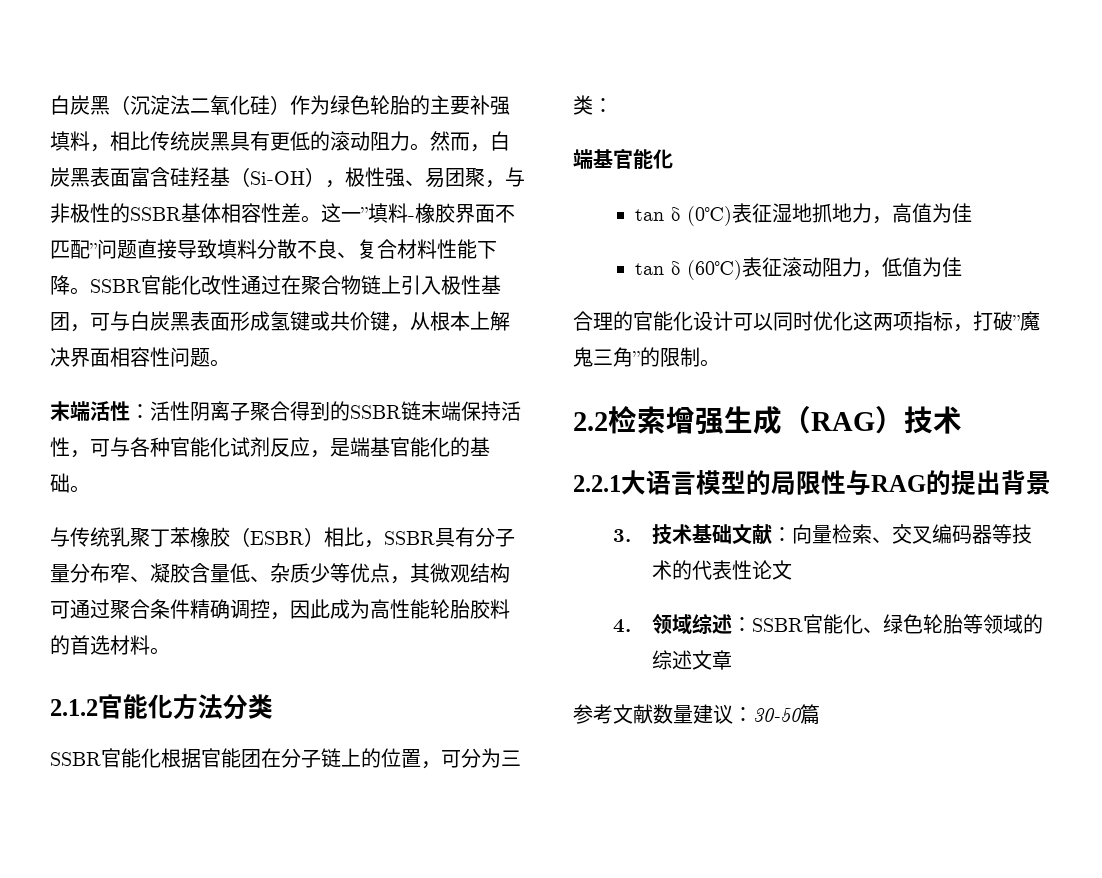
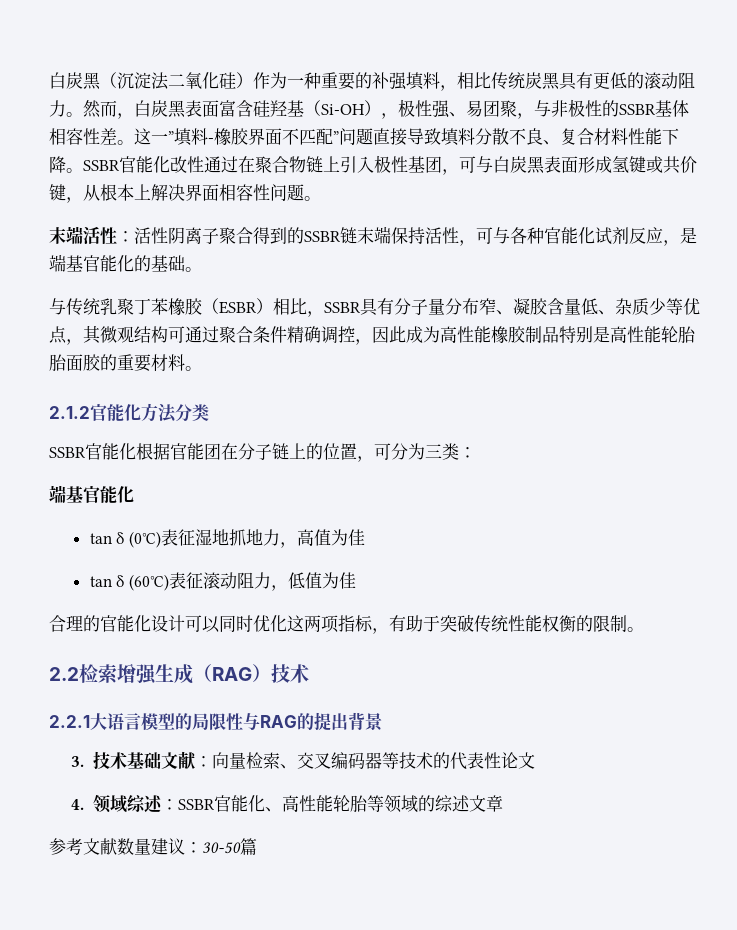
- 白炭黑（沉淀法二氧化硅）作为绿色轮胎的主要补强填料，相比传统炭黑具有更低的滚动阻力。
+ 白炭黑（沉淀法二氧化硅）作为一种重要的补强填料，相比传统炭黑具有更低的滚动阻力。
- 与传统乳聚丁苯橡胶（ESBR）相比，SSBR具有分子量分布窄、凝胶含量低、杂质少等优点，其微观结构可通过聚合条件精确调控，因此成为高性能轮胎胶料的首选材料。
+ 与传统乳聚丁苯橡胶（ESBR）相比，SSBR具有分子量分布窄、凝胶含量低、杂质少等优点，其微观结构可通过聚合条件精确调控，因此成为高性能橡胶制品特别是高性能轮胎胎面胶的重要材料。
- 合理的官能化设计可以同时优化这两项指标，打破”魔鬼三角”的限制。
+ 合理的官能化设计可以同时优化这两项指标，有助于突破传统性能权衡的限制。
- 4.领域综述：SSBR官能化、绿色轮胎等领域的综述文章
+ 4.领域综述：SSBR官能化、高性能轮胎等领域的综述文章

